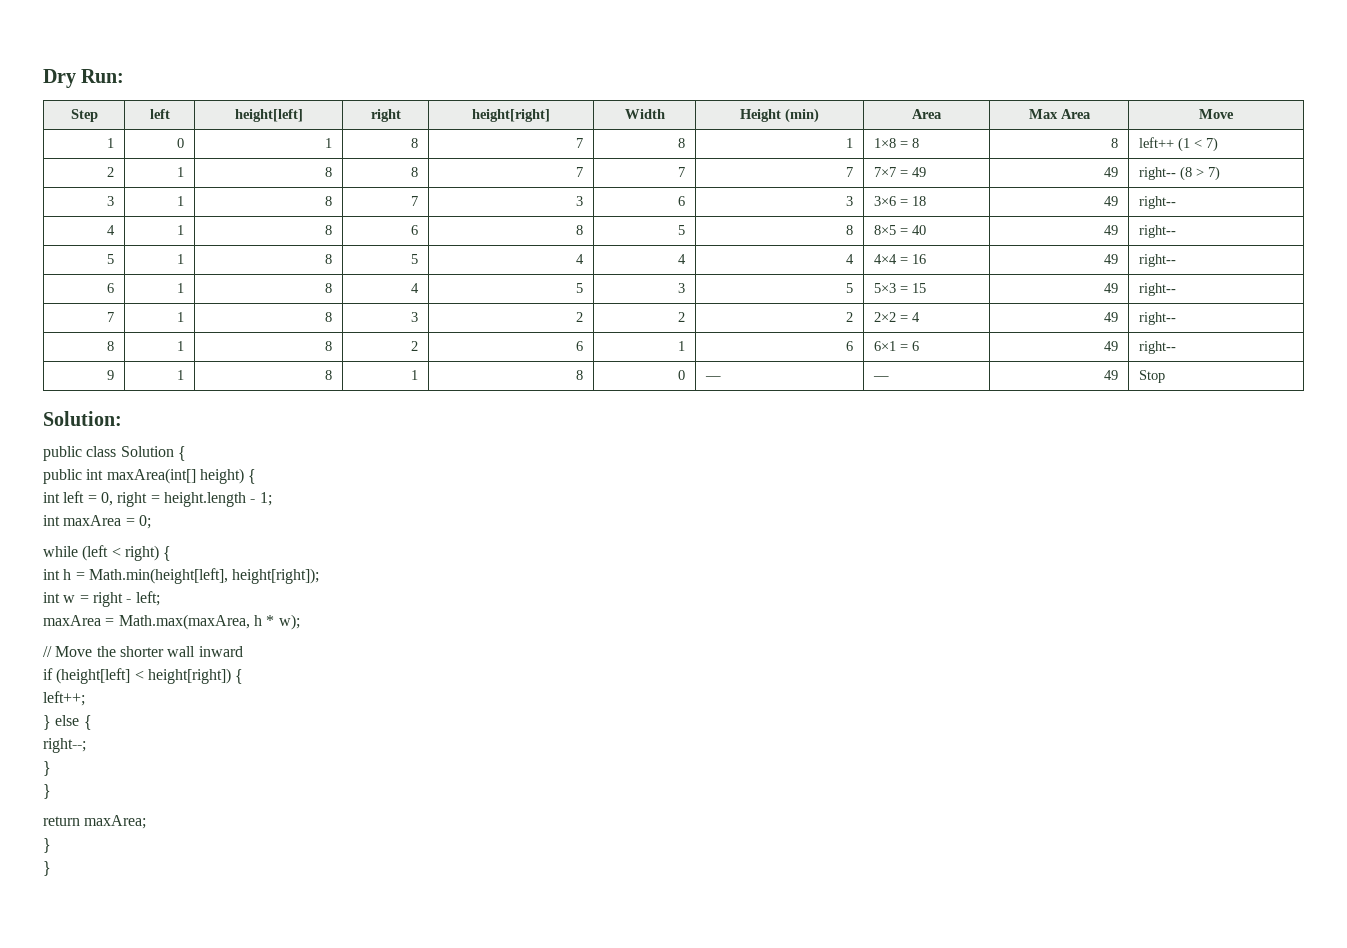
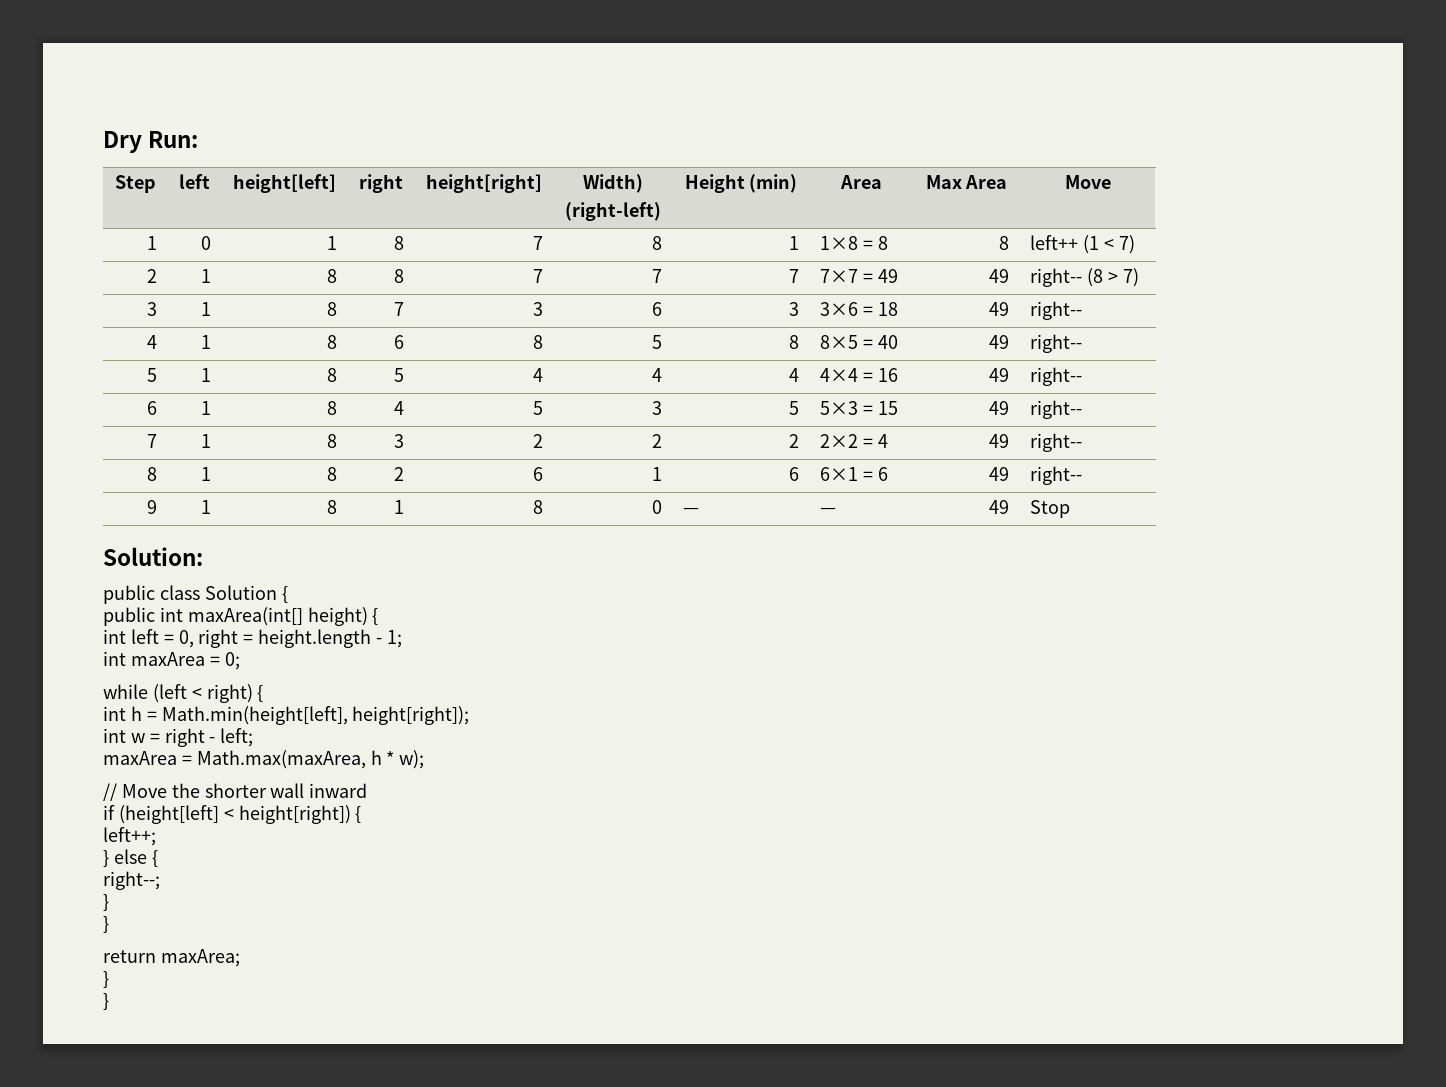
- Step | left | height[left] | right | height[right] | Width | Height (min) | Area | Max Area | Move
+ Step | left | height[left] | right | height[right] | Width)
+ (right-left) | Height (min) | Area | Max Area | Move

